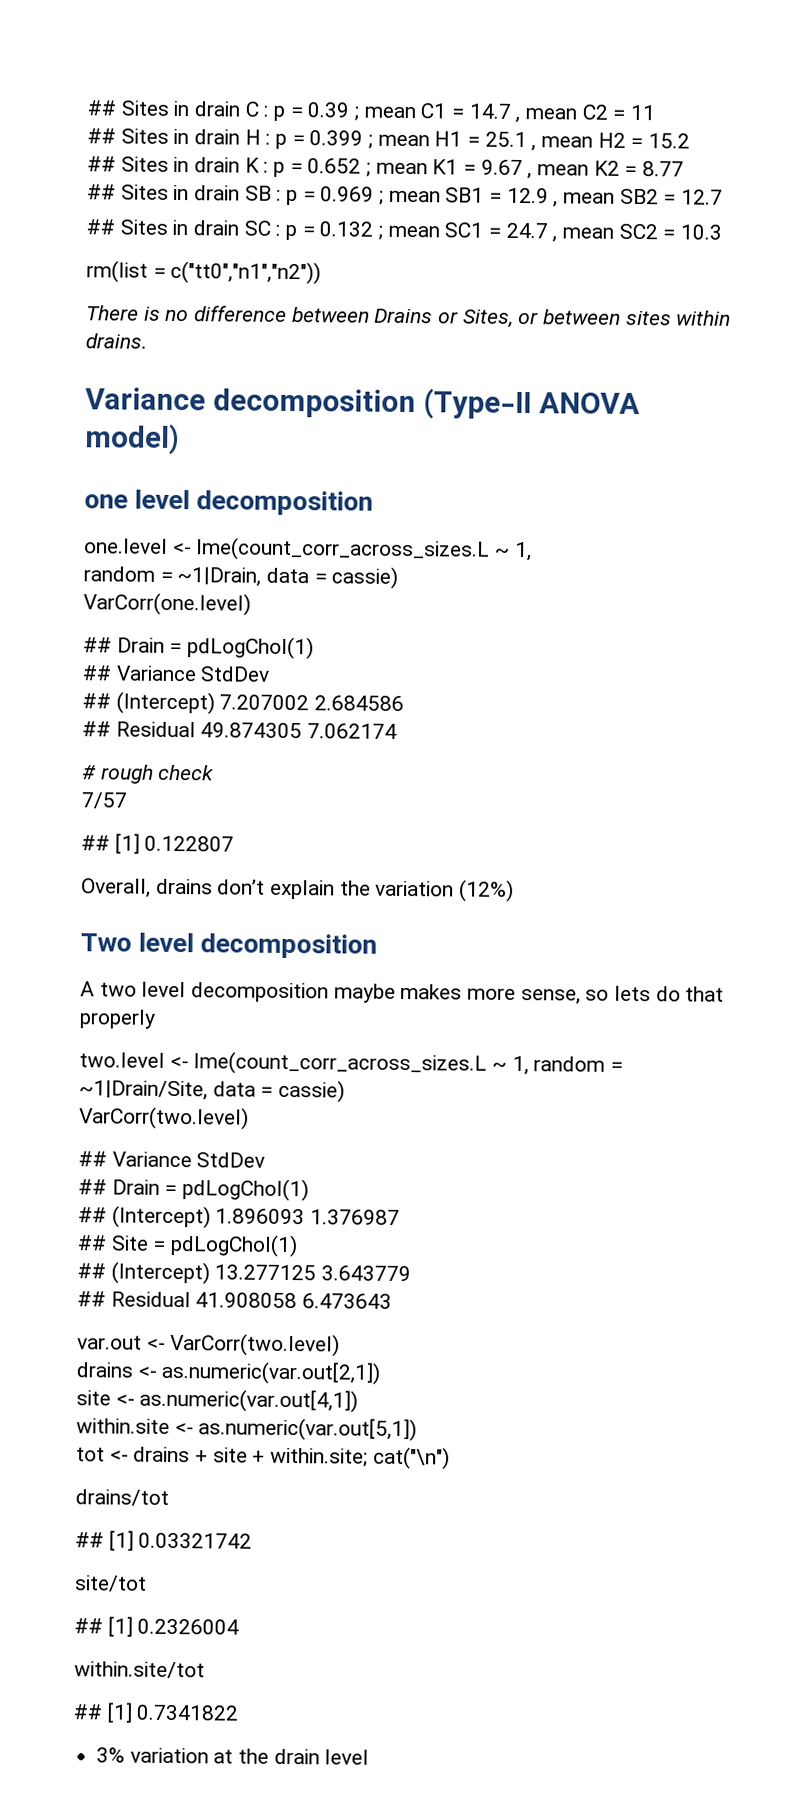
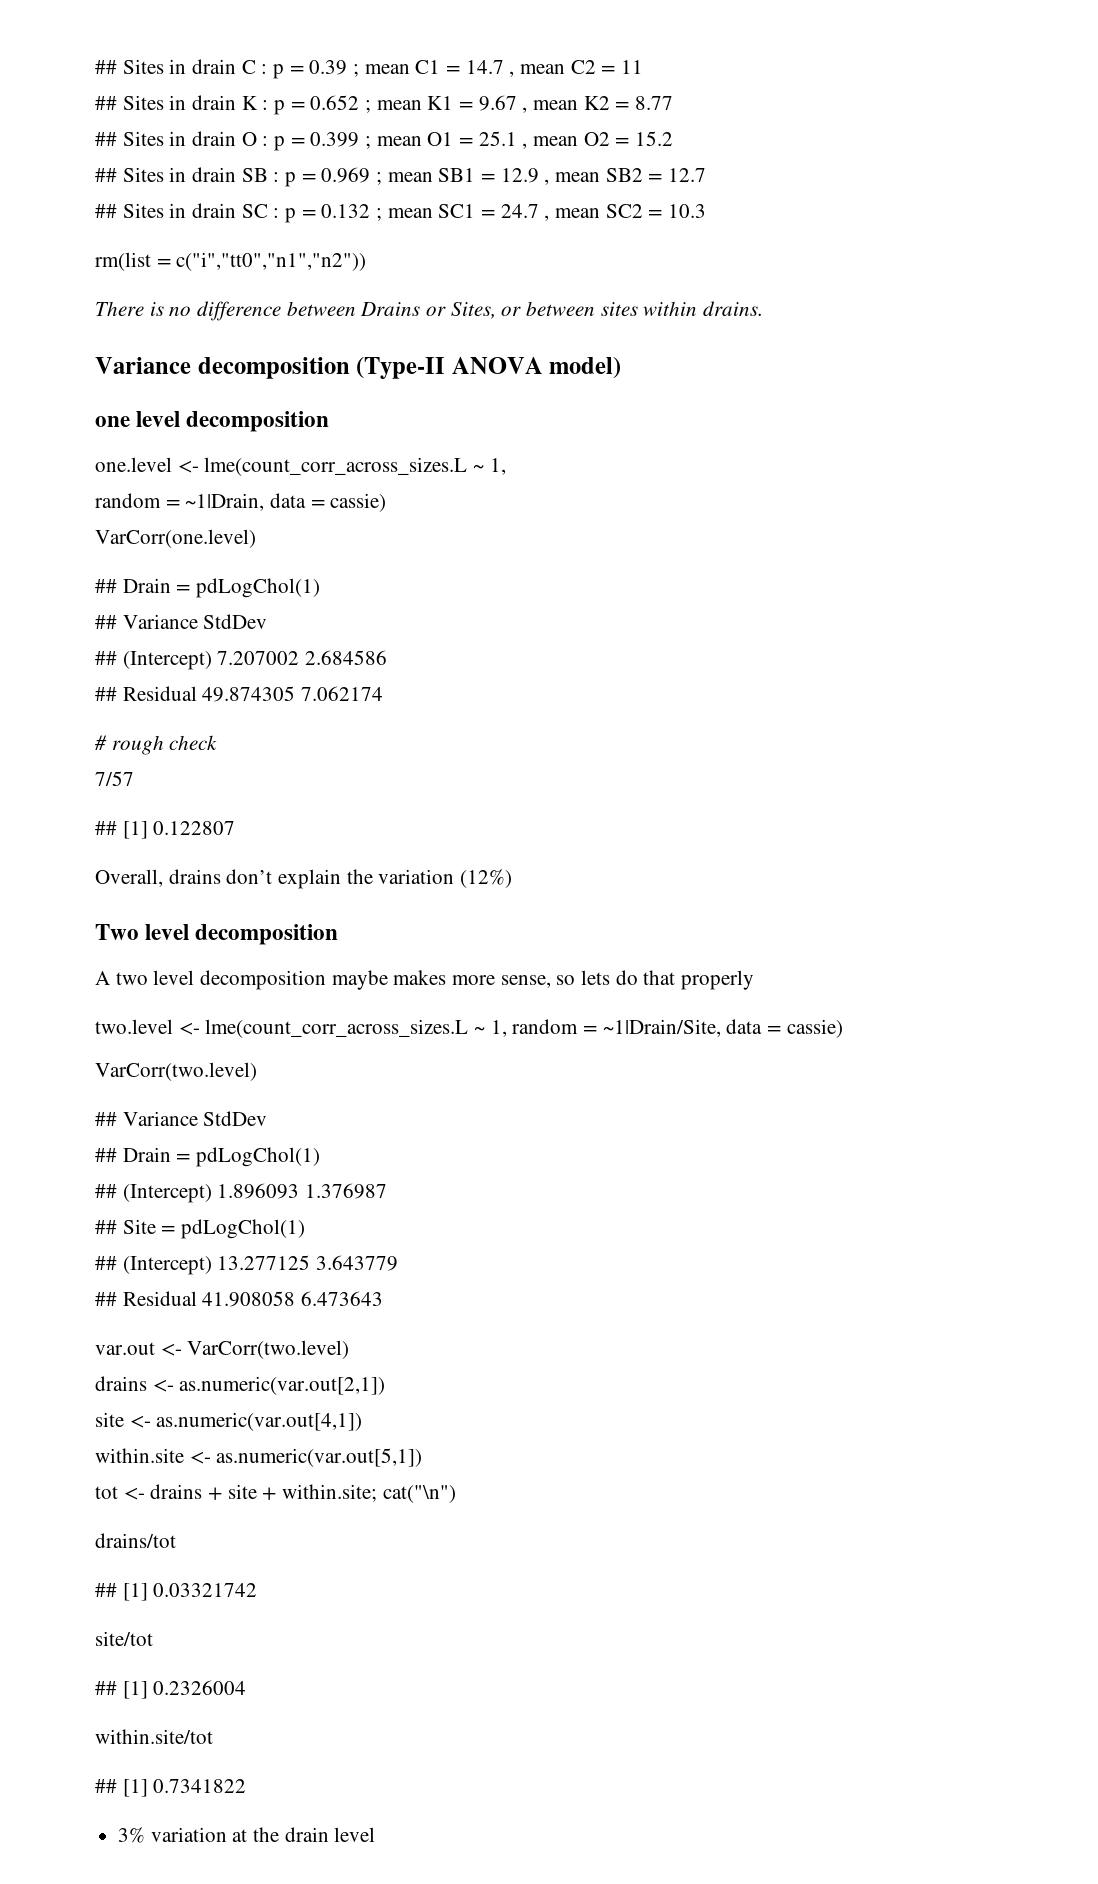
- ## Sites in drain H : p = 0.399 ; mean H1 = 25.1 , mean H2 = 15.2
+ ## Sites in drain O : p = 0.399 ; mean O1 = 25.1 , mean O2 = 15.2
- rm(list = c("tt0","n1","n2"))
+ rm(list = c("i","tt0","n1","n2"))

